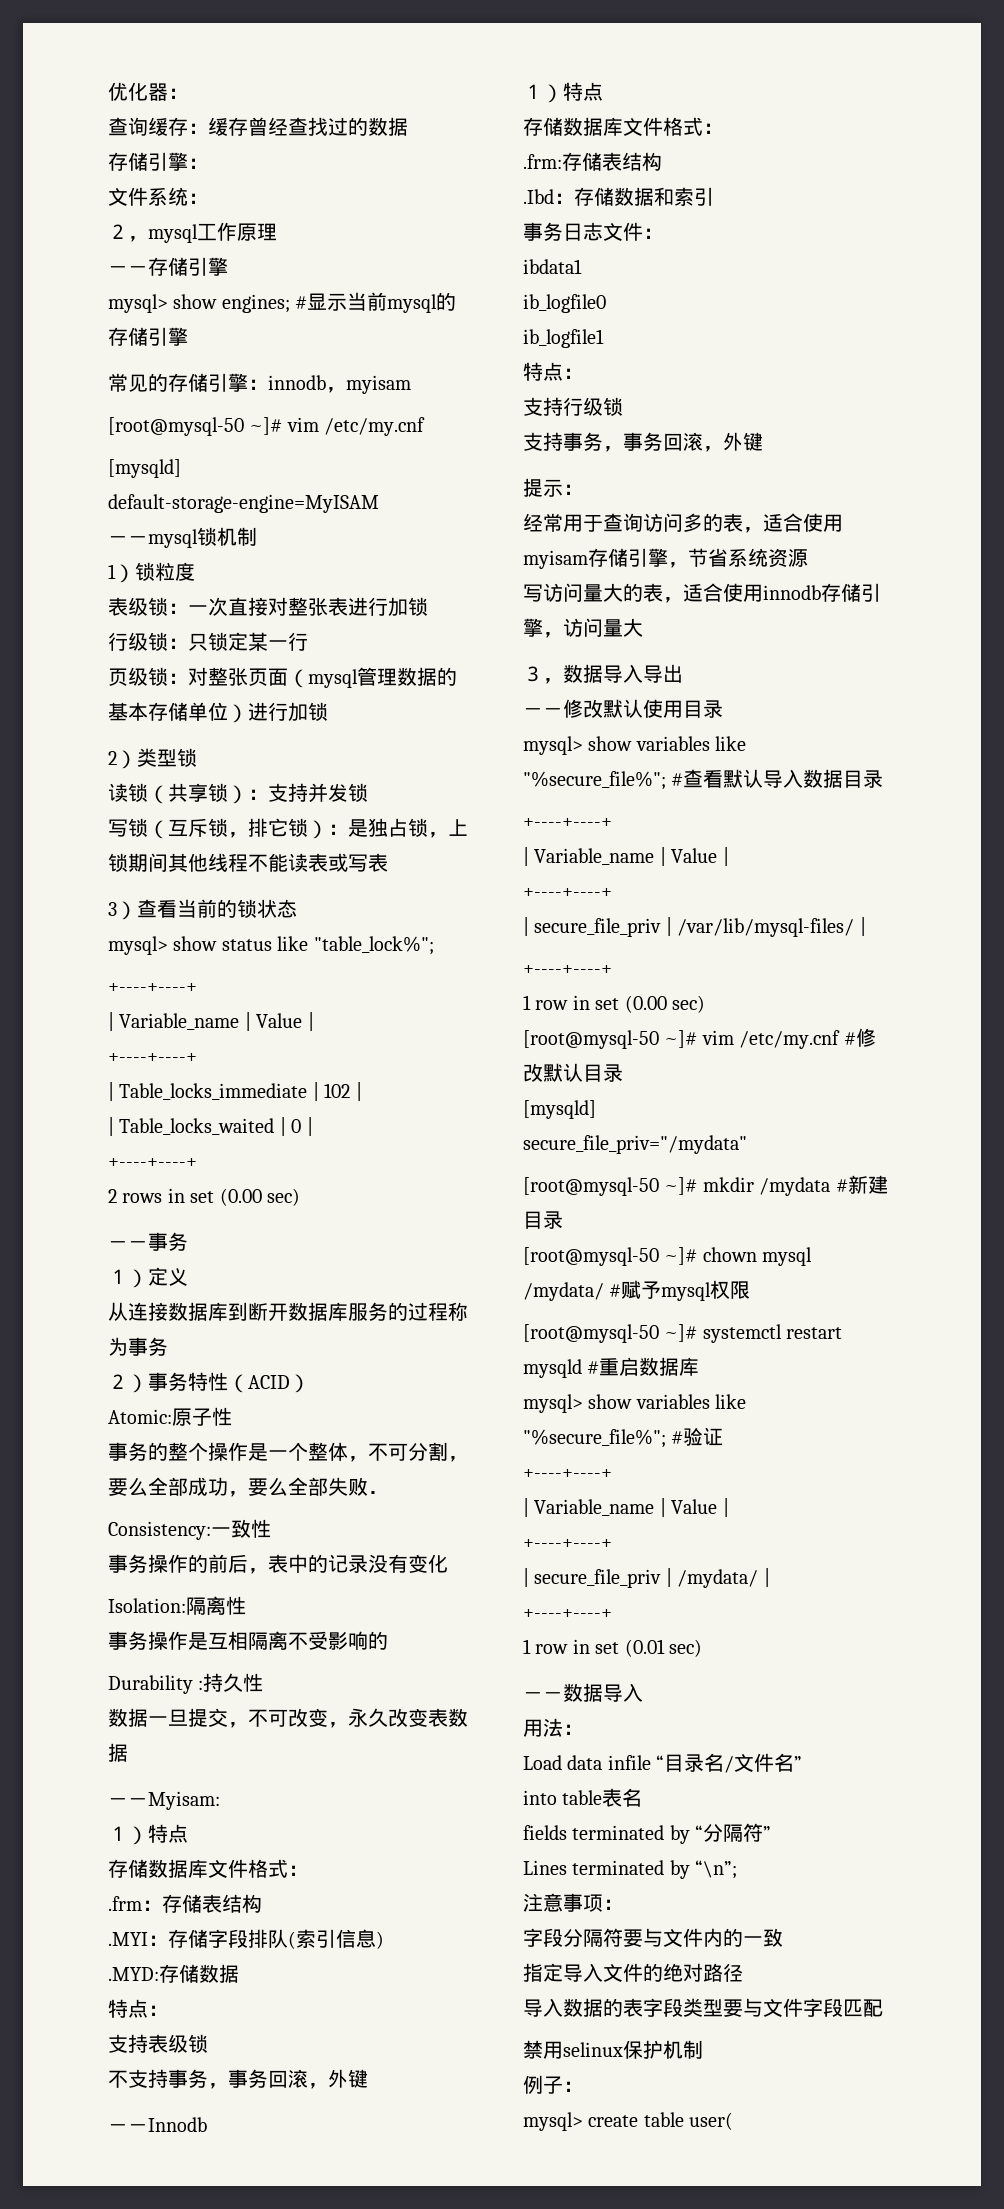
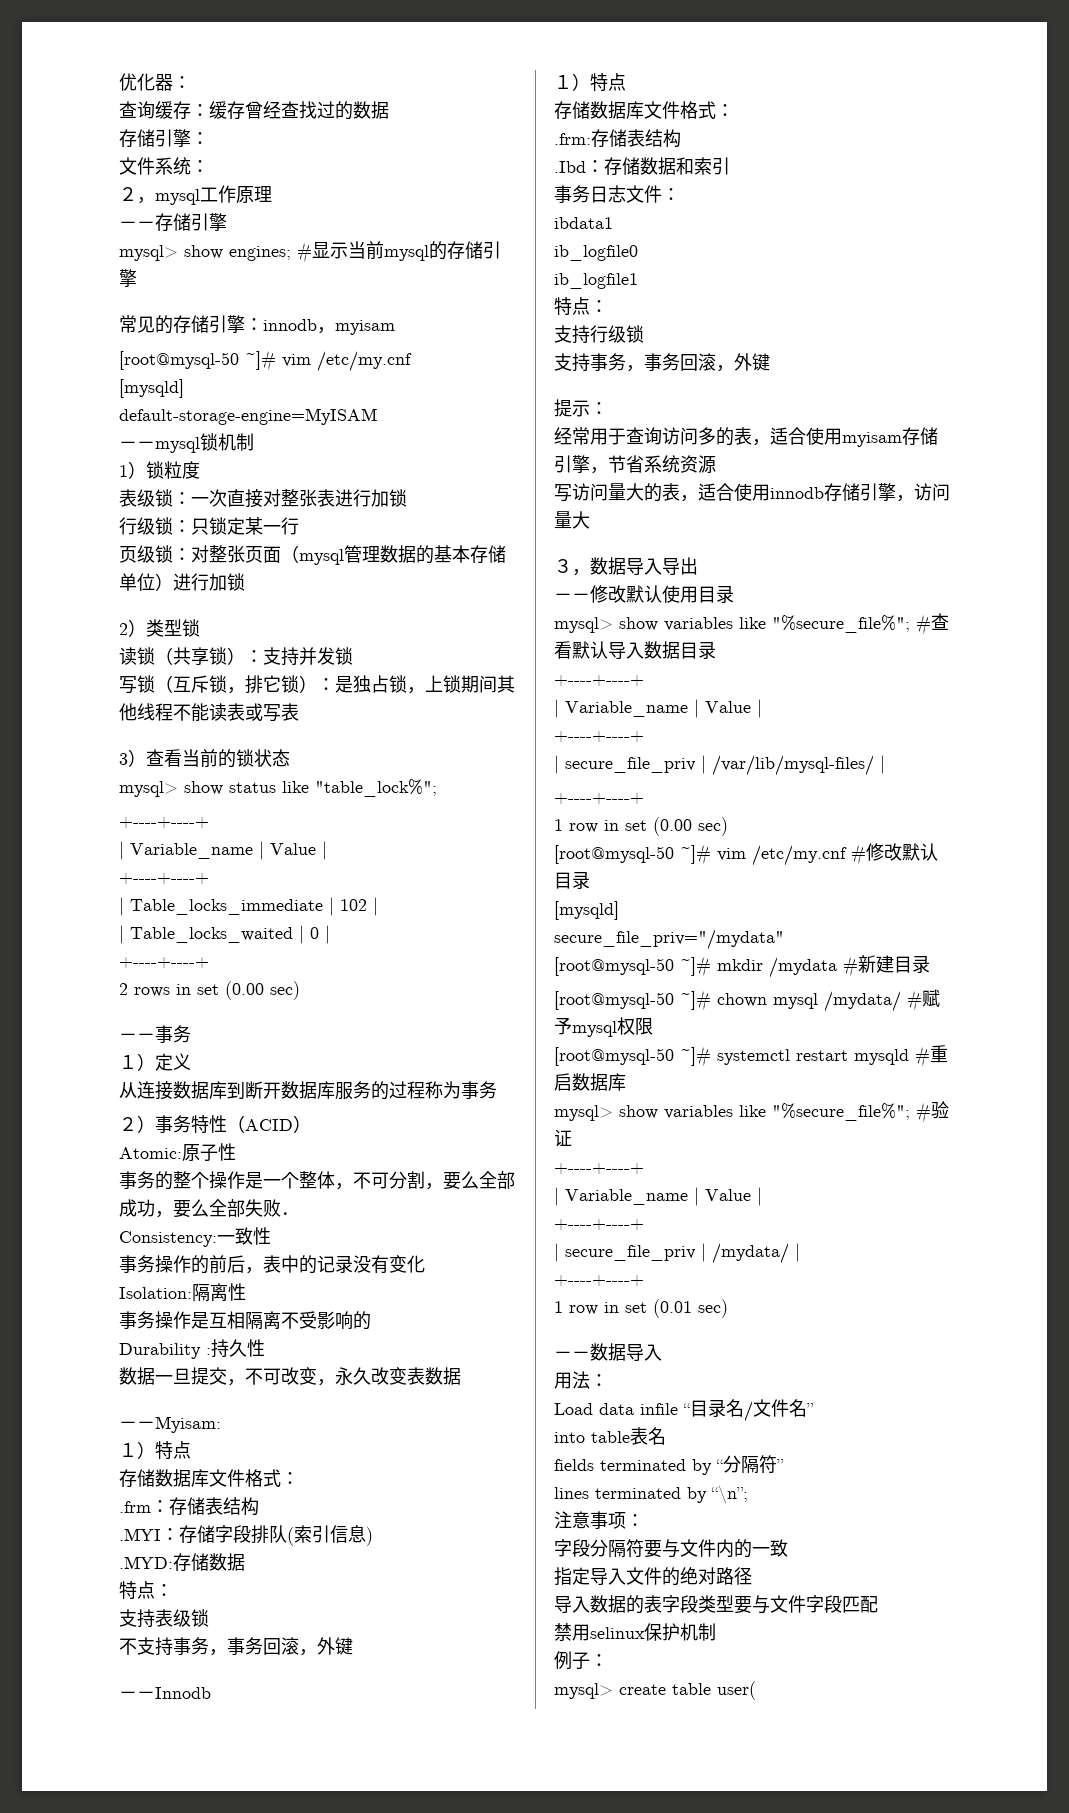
- Lines terminated by “\n”;
+ lines terminated by “\n”;

